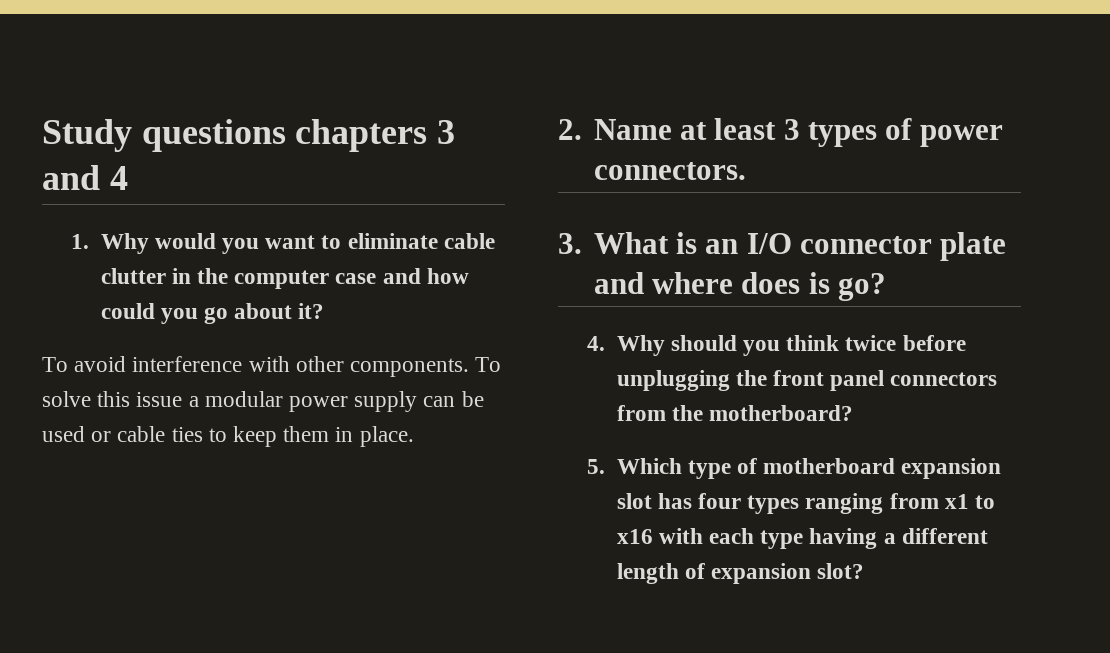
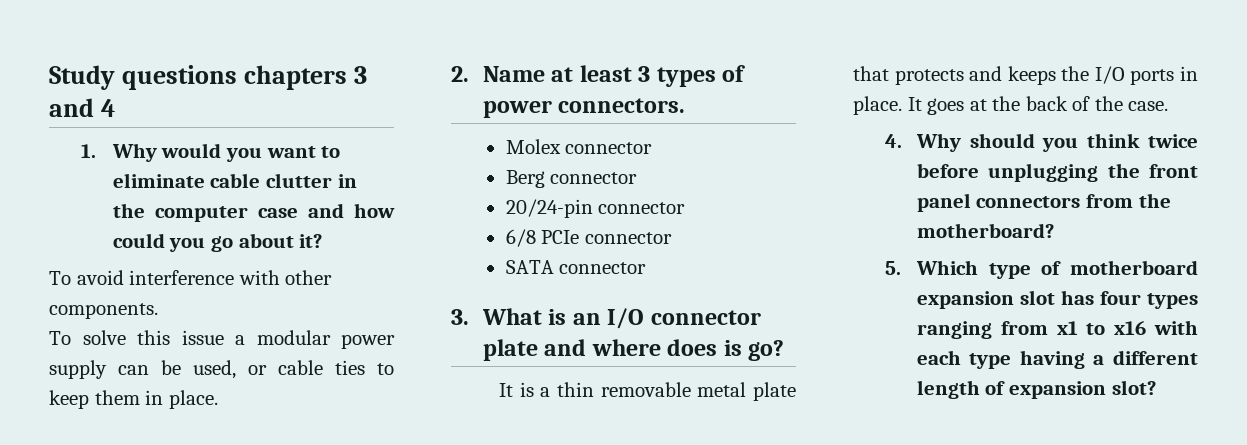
- To avoid interference with other components. To solve this issue a modular power supply can be used or cable ties to keep them in place.
+ To avoid interference with other components.
+ To solve this issue a modular power supply can be used, or cable ties to keep them in place.
+ Molex connector
+ Berg connector
+ 20/24-pin connector
+ 6/8 PCIe connector
+ SATA connector
+ It is a thin removable metal plate that protects and keeps the I/O ports in place. It goes at the back of the case.

